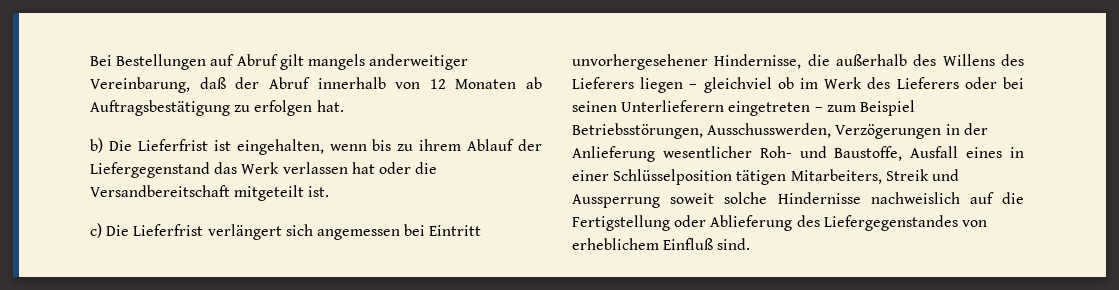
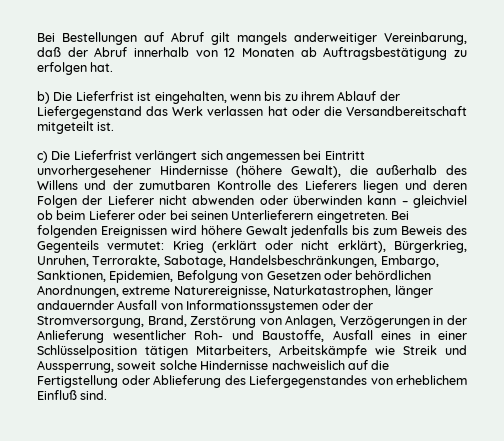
- c) Die Lieferfrist verlängert sich angemessen bei Eintritt unvorhergesehener Hindernisse, die außerhalb des Willens des Lieferers liegen – gleichviel ob im Werk des Lieferers oder bei seinen Unterlieferern eingetreten – zum Beispiel Betriebsstörungen, Ausschusswerden, Verzögerungen in der Anlieferung wesentlicher Roh- und Baustoffe, Ausfall eines in einer Schlüsselposition tätigen Mitarbeiters, Streik und Aussperrung soweit solche Hindernisse nachweislich auf die Fertigstellung oder Ablieferung des Liefergegenstandes von erheblichem Einfluß sind.
+ c) Die Lieferfrist verlängert sich angemessen bei Eintritt unvorhergesehener Hindernisse (höhere Gewalt), die außerhalb des Willens und der zumutbaren Kontrolle des Lieferers liegen und deren Folgen der Lieferer nicht abwenden oder überwinden kann – gleichviel ob beim Lieferer oder bei seinen Unterlieferern eingetreten. Bei folgenden Ereignissen wird höhere Gewalt jedenfalls bis zum Beweis des Gegenteils vermutet: Krieg (erklärt oder nicht erklärt), Bürgerkrieg, Unruhen, Terrorakte, Sabotage, Handelsbeschränkungen, Embargo, Sanktionen, Epidemien, Befolgung von Gesetzen oder behördlichen Anordnungen, extreme Naturereignisse, Naturkatastrophen, länger andauernder Ausfall von Informationssystemen oder der Stromversorgung, Brand, Zerstörung von Anlagen, Verzögerungen in der Anlieferung wesentlicher Roh- und Baustoffe, Ausfall eines in einer Schlüsselposition tätigen Mitarbeiters, Arbeitskämpfe wie Streik und Aussperrung, soweit solche Hindernisse nachweislich auf die Fertigstellung oder Ablieferung des Liefergegenstandes von erheblichem Einfluß sind.

